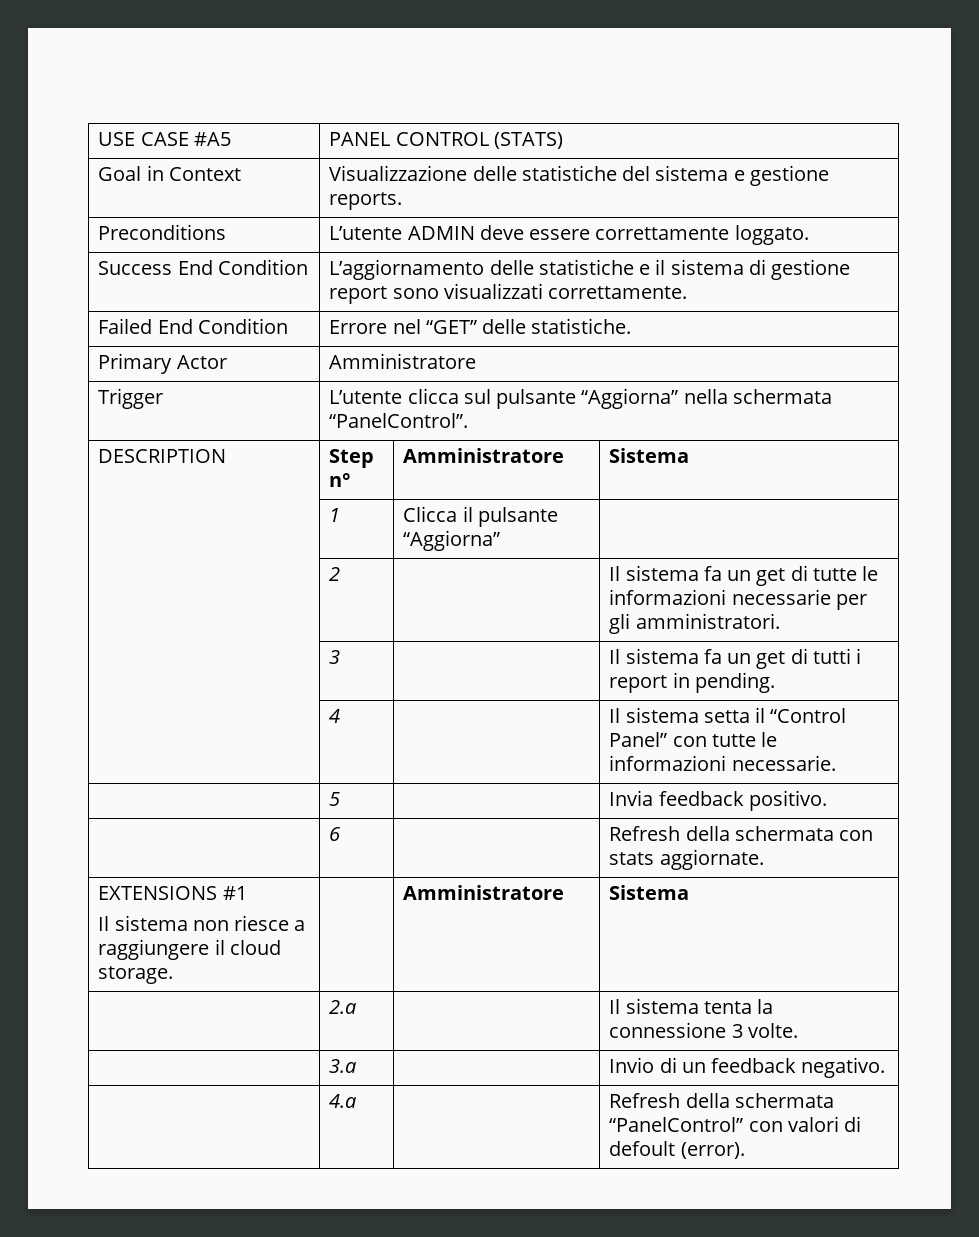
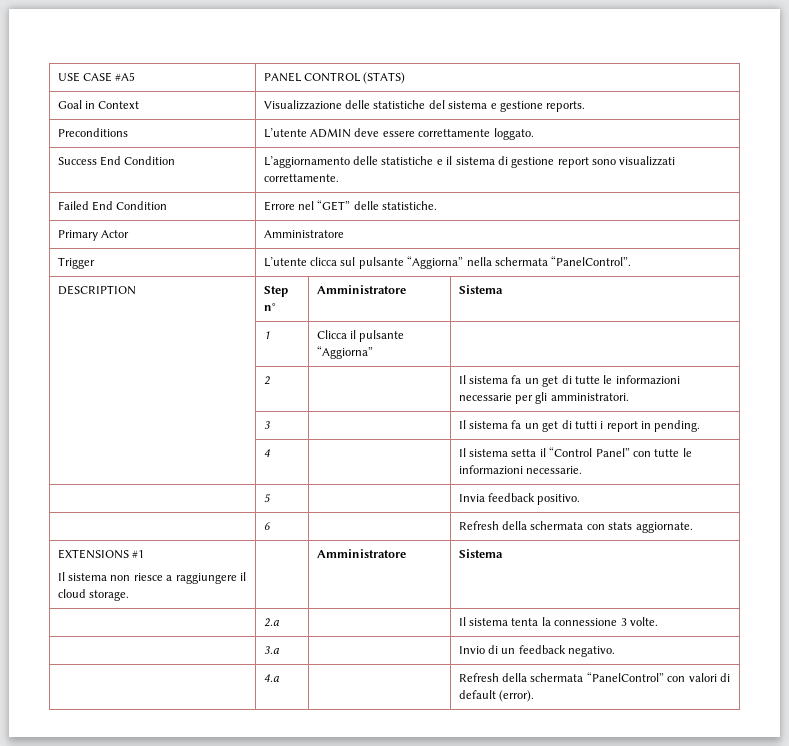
- | 4.a | | Refresh della schermata “PanelControl” con valori di defoult (error).
+ | 4.a | | Refresh della schermata “PanelControl” con valori di default (error).

